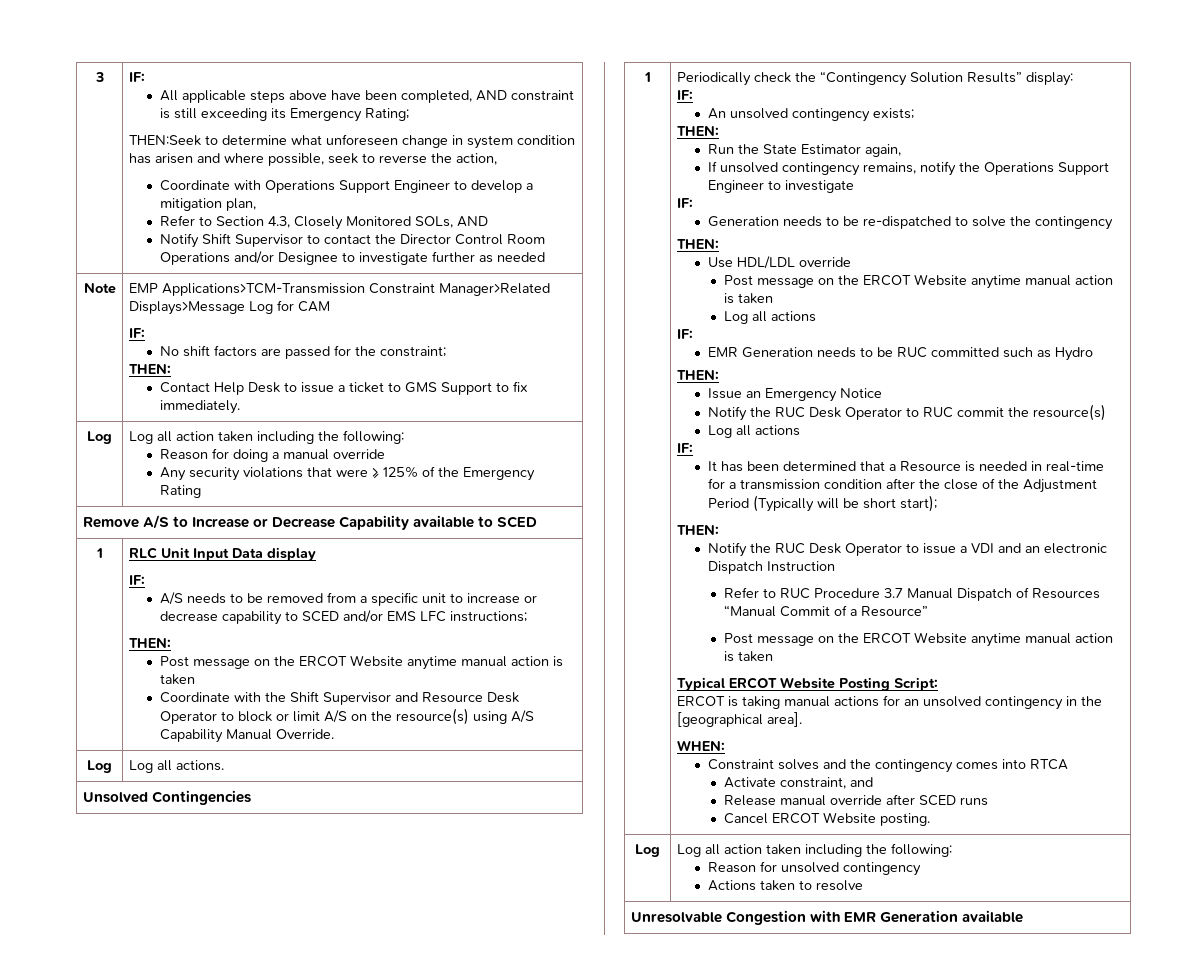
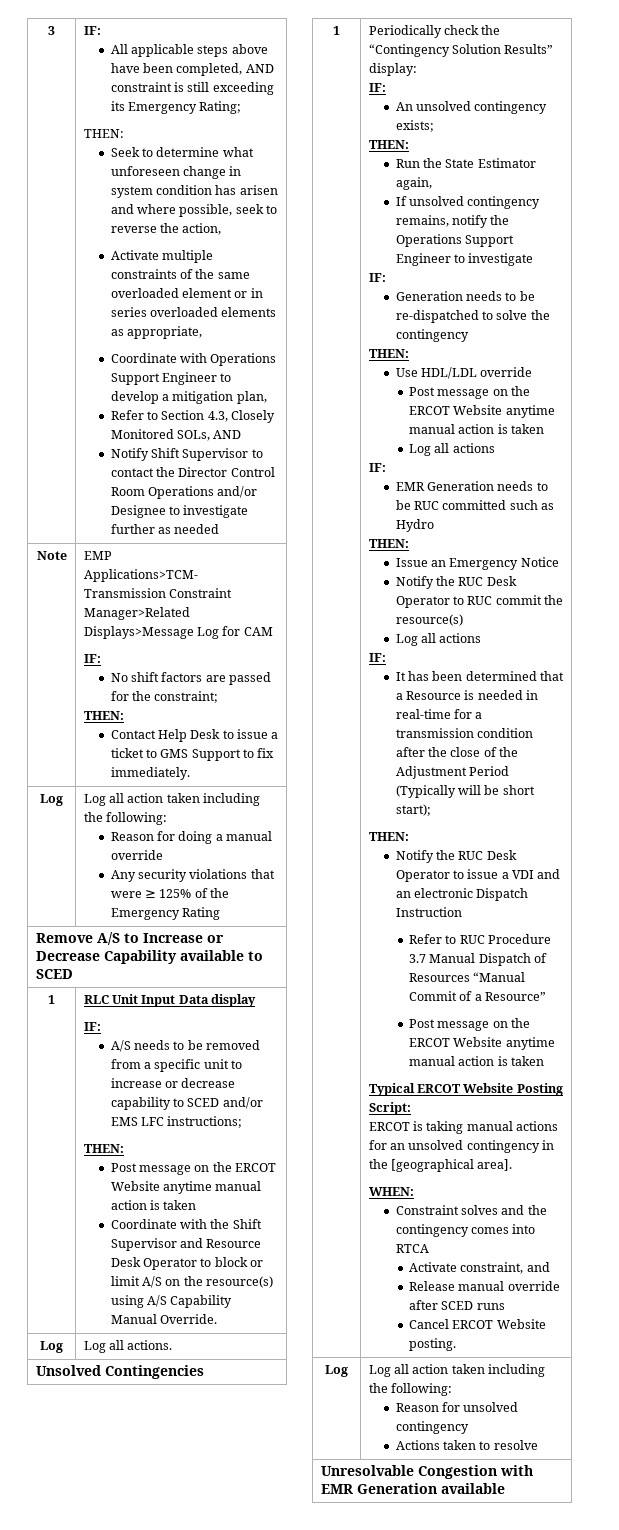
  All applicable steps above have been completed, AND constraint is still exceeding its Emergency Rating;
- THEN:Seek to determine what unforeseen change in system condition has arisen and where possible, seek to reverse the action,
+ THEN:
+ Seek to determine what unforeseen change in system condition has arisen and where possible, seek to reverse the action,
+ Activate multiple constraints of the same overloaded element or in series overloaded elements as appropriate,

